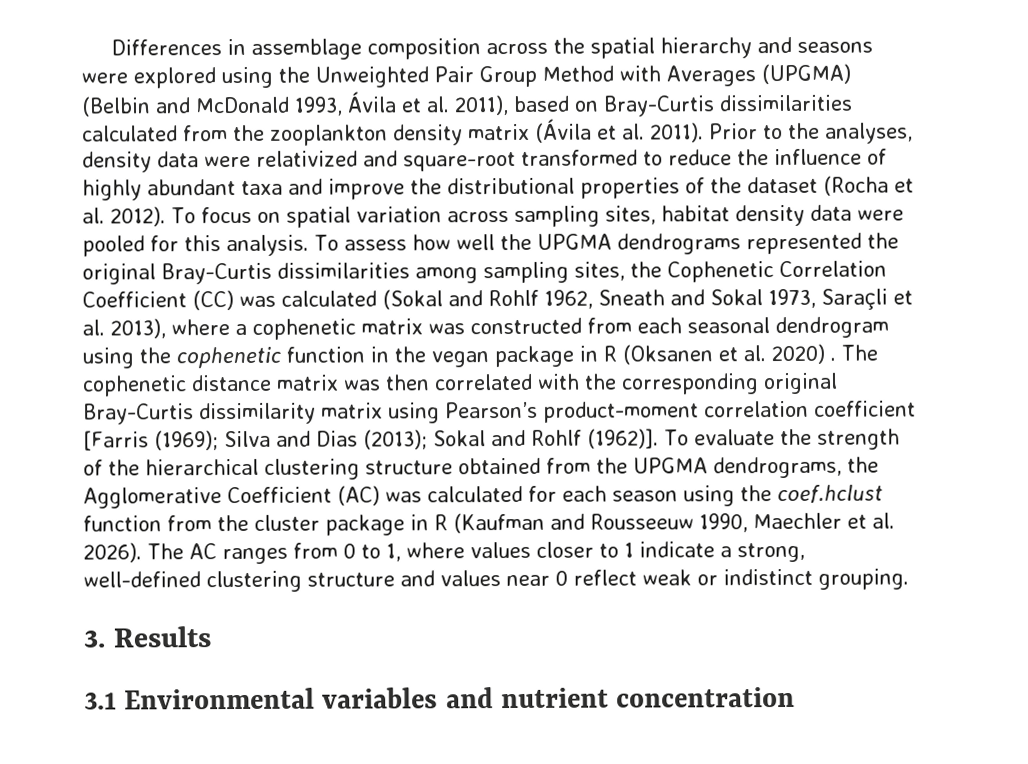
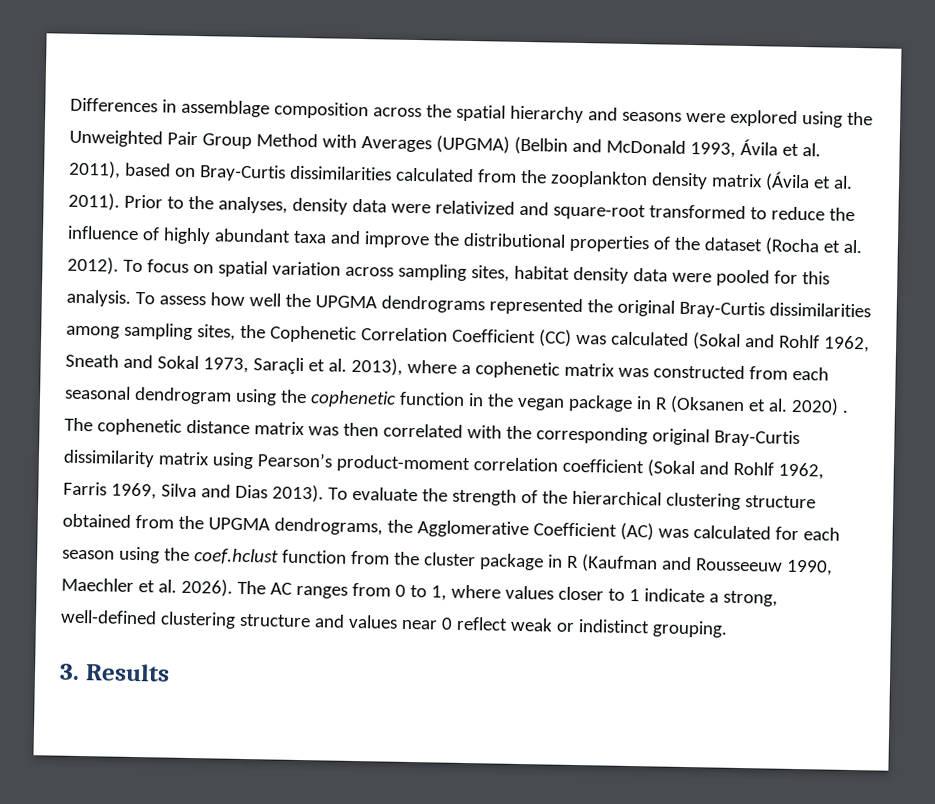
- The cophenetic distance matrix was then correlated with the corresponding original Bray-Curtis dissimilarity matrix using Pearson’s product-moment correlation coefficient [Farris (1969); Silva and Dias (2013); Sokal and Rohlf (1962)].
+ The cophenetic distance matrix was then correlated with the corresponding original Bray-Curtis dissimilarity matrix using Pearson’s product-moment correlation coefficient (Sokal and Rohlf 1962, Farris 1969, Silva and Dias 2013).
- 3.1 Environmental variables and nutrient concentration

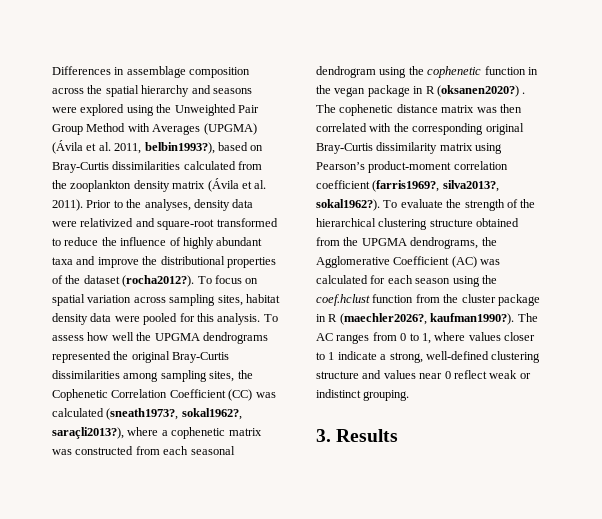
- Differences in assemblage composition across the spatial hierarchy and seasons were explored using the Unweighted Pair Group Method with Averages (UPGMA) (Belbin and McDonald 1993, Ávila et al. 2011), based on Bray-Curtis dissimilarities calculated from the zooplankton density matrix (Ávila et al. 2011).
+ Differences in assemblage composition across the spatial hierarchy and seasons were explored using the Unweighted Pair Group Method with Averages (UPGMA) (Ávila et al. 2011, belbin1993?), based on Bray-Curtis dissimilarities calculated from the zooplankton density matrix (Ávila et al. 2011).
- Prior to the analyses, density data were relativized and square-root transformed to reduce the influence of highly abundant taxa and improve the distributional properties of the dataset (Rocha et al. 2012).
+ Prior to the analyses, density data were relativized and square-root transformed to reduce the influence of highly abundant taxa and improve the distributional properties of the dataset (rocha2012?).
- To assess how well the UPGMA dendrograms represented the original Bray-Curtis dissimilarities among sampling sites, the Cophenetic Correlation Coefficient (CC) was calculated (Sokal and Rohlf 1962, Sneath and Sokal 1973, Saraçli et al. 2013), where a cophenetic matrix was constructed from each seasonal dendrogram using the cophenetic function in the vegan package in R (Oksanen et al. 2020) .
+ To assess how well the UPGMA dendrograms represented the original Bray-Curtis dissimilarities among sampling sites, the Cophenetic Correlation Coefficient (CC) was calculated (sneath1973?, sokal1962?, saraçli2013?), where a cophenetic matrix was constructed from each seasonal dendrogram using the cophenetic function in the vegan package in R (oksanen2020?) .
- The cophenetic distance matrix was then correlated with the corresponding original Bray-Curtis dissimilarity matrix using Pearson’s product-moment correlation coefficient (Sokal and Rohlf 1962, Farris 1969, Silva and Dias 2013).
+ The cophenetic distance matrix was then correlated with the corresponding original Bray-Curtis dissimilarity matrix using Pearson’s product-moment correlation coefficient (farris1969?, silva2013?, sokal1962?).
- To evaluate the strength of the hierarchical clustering structure obtained from the UPGMA dendrograms, the Agglomerative Coefficient (AC) was calculated for each season using the coef.hclust function from the cluster package in R (Kaufman and Rousseeuw 1990, Maechler et al. 2026).
+ To evaluate the strength of the hierarchical clustering structure obtained from the UPGMA dendrograms, the Agglomerative Coefficient (AC) was calculated for each season using the coef.hclust function from the cluster package in R (maechler2026?, kaufman1990?).

